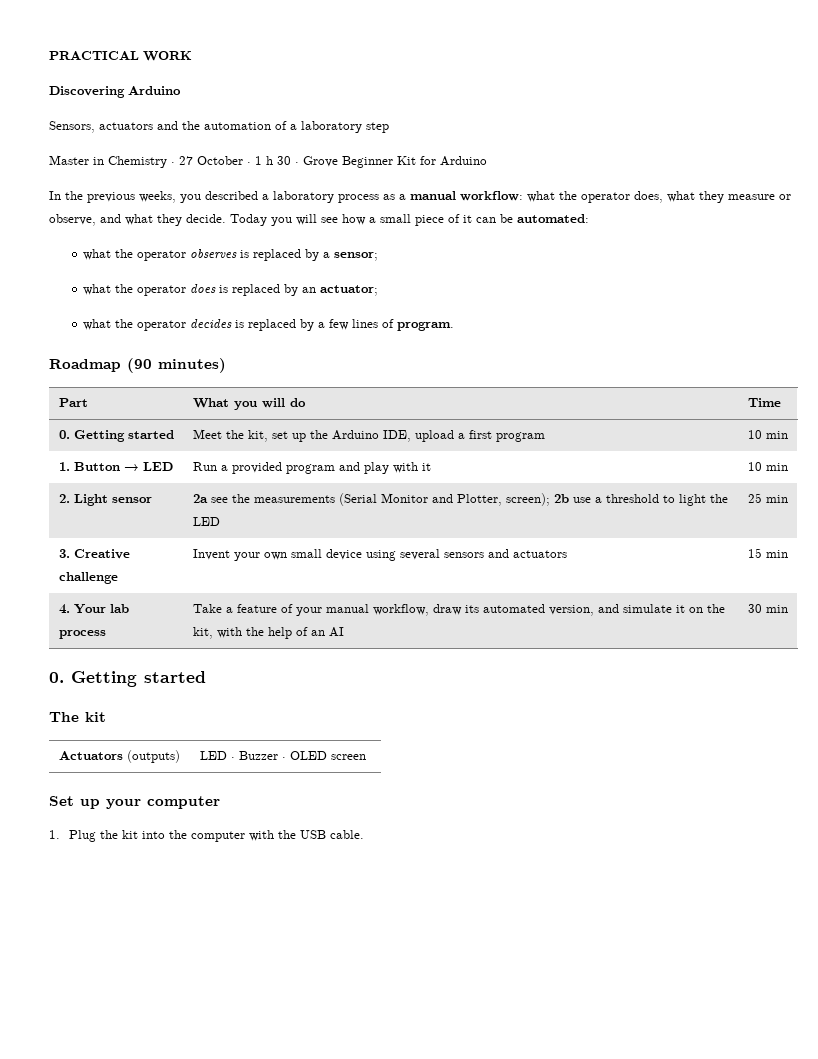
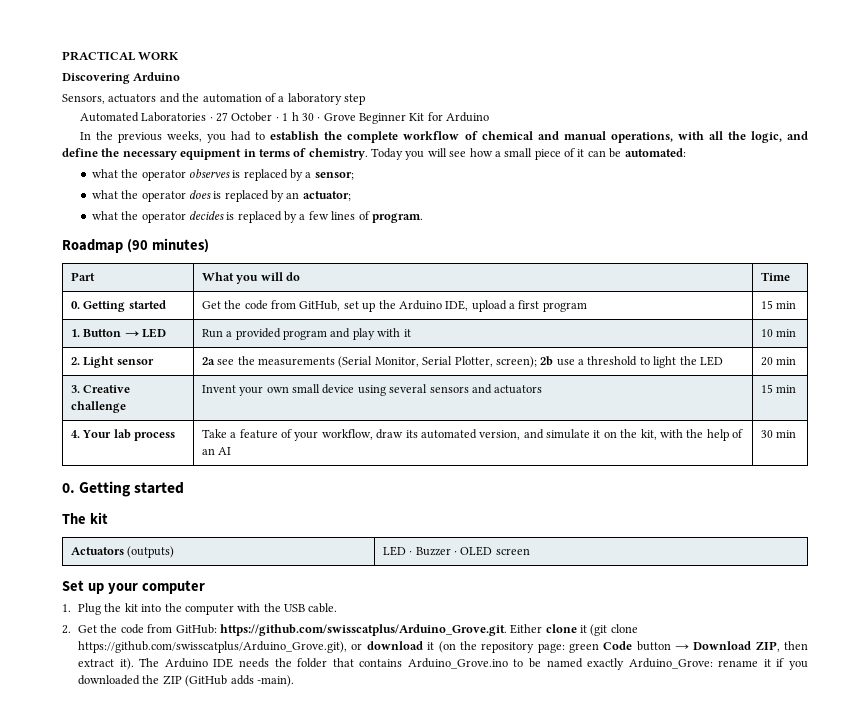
- Master in Chemistry · 27 October · 1 h 30 · Grove Beginner Kit for Arduino
+ Automated Laboratories · 27 October · 1 h 30 · Grove Beginner Kit for Arduino
- In the previous weeks, you described a laboratory process as a manual workflow: what the operator does, what they measure or observe, and what they decide.
+ In the previous weeks, you had to establish the complete workflow of chemical and manual operations, with all the logic, and define the necessary equipment in terms of chemistry.
- 0. Getting started | Meet the kit, set up the Arduino IDE, upload a first program | 10 min
+ 0. Getting started | Get the code from GitHub, set up the Arduino IDE, upload a first program | 15 min
- 2. Light sensor | 2a see the measurements (Serial Monitor and Plotter, screen); 2b use a threshold to light the LED | 25 min
+ 2. Light sensor | 2a see the measurements (Serial Monitor, Serial Plotter, screen); 2b use a threshold to light the LED | 20 min
- 4. Your lab process | Take a feature of your manual workflow, draw its automated version, and simulate it on the kit, with the help of an AI | 30 min
+ 4. Your lab process | Take a feature of your workflow, draw its automated version, and simulate it on the kit, with the help of an AI | 30 min
+ 2. Get the code from GitHub: https://github.com/swisscatplus/Arduino_Grove.git. Either clone it (git clone https://github.com/swisscatplus/Arduino_Grove.git), or download it (on the repository page: green Code button → Download ZIP, then extract it). The Arduino IDE needs the folder that contains Arduino_Grove.ino to be named exactly Arduino_Grove: rename it if you downloaded the ZIP (GitHub adds -main).

